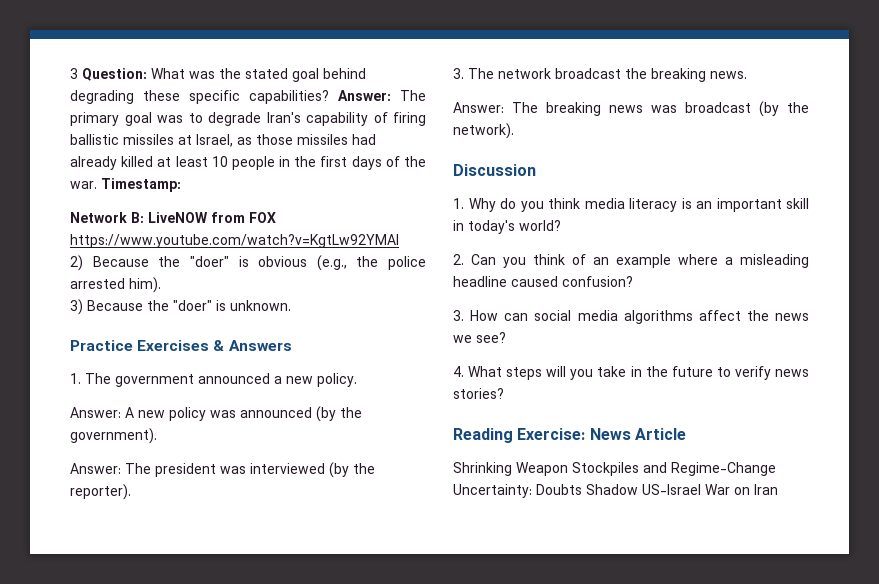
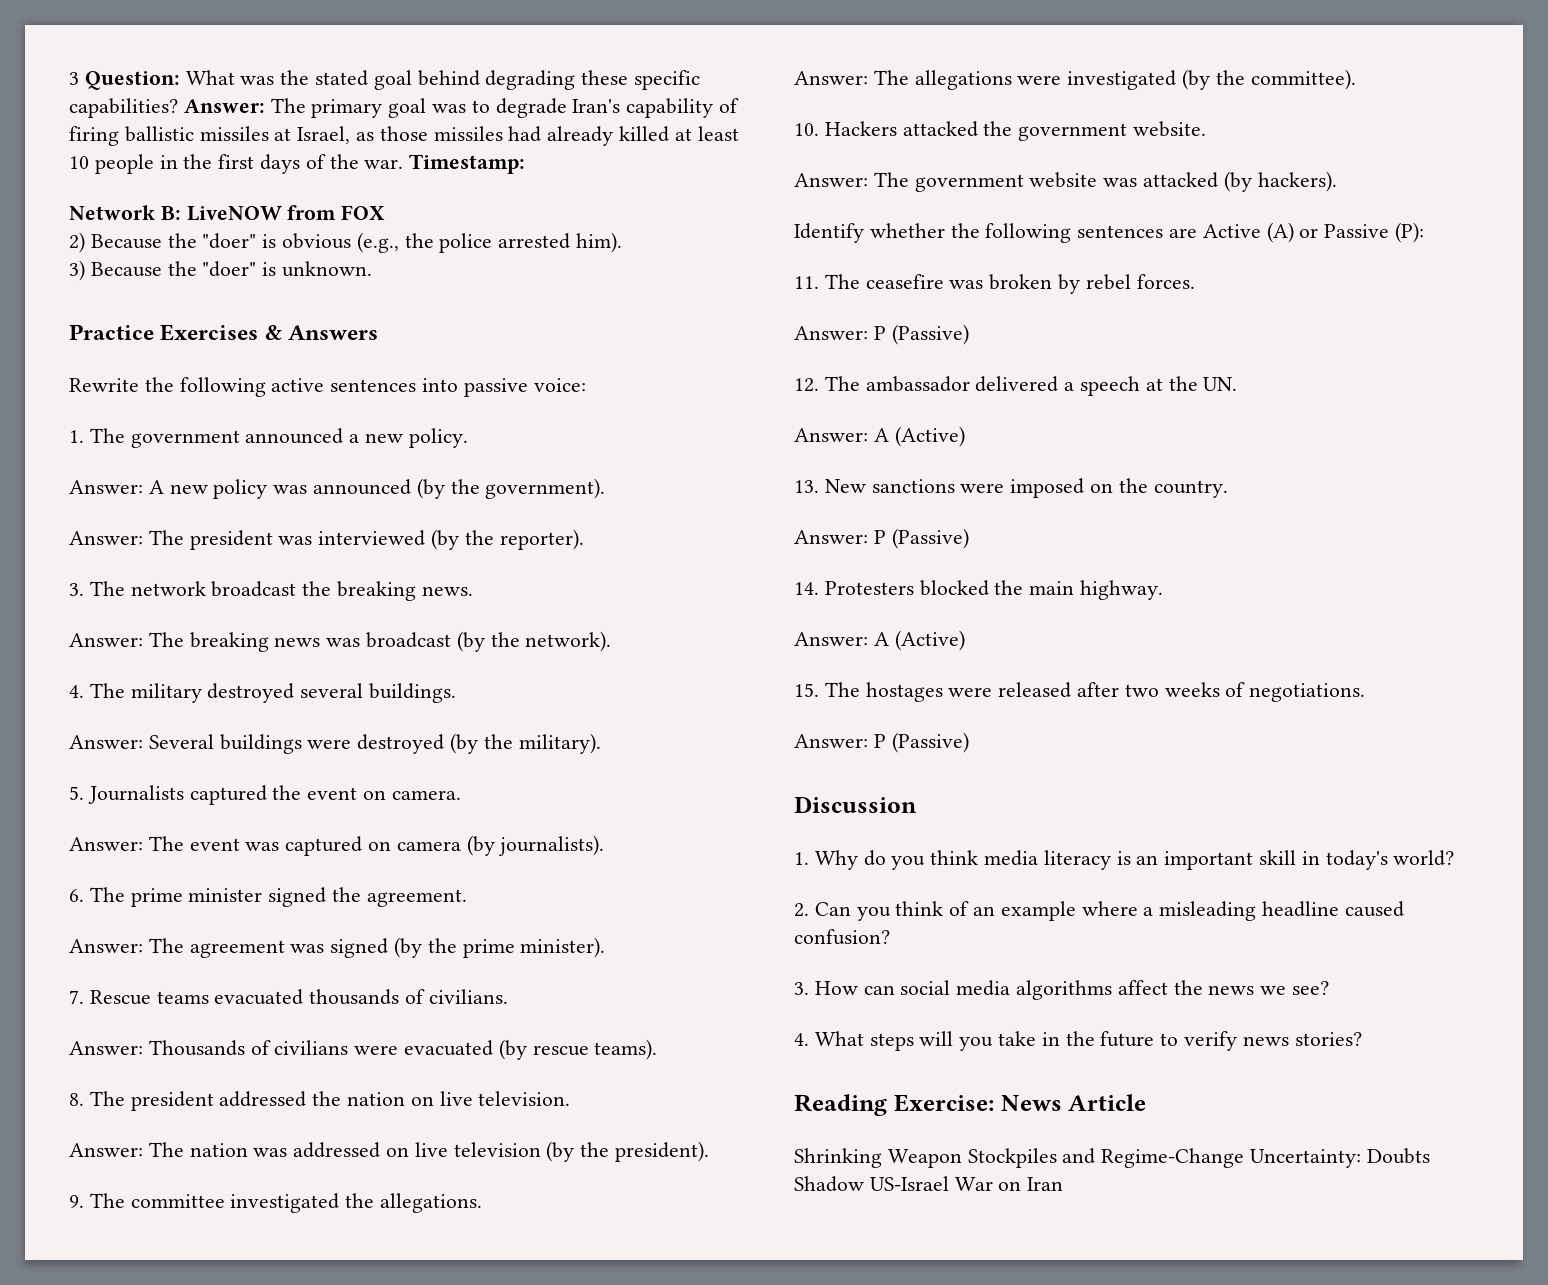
- Network B: LiveNOW from FOX https://www.youtube.com/watch?v=KgtLw92YMAI
+ Network B: LiveNOW from FOX
+ Rewrite the following active sentences into passive voice:
+ 4. The military destroyed several buildings.
+ Answer: Several buildings were destroyed (by the military).
+ 5. Journalists captured the event on camera.
+ Answer: The event was captured on camera (by journalists).
+ 6. The prime minister signed the agreement.
+ Answer: The agreement was signed (by the prime minister).
+ 7. Rescue teams evacuated thousands of civilians.
+ Answer: Thousands of civilians were evacuated (by rescue teams).
+ 8. The president addressed the nation on live television.
+ Answer: The nation was addressed on live television (by the president).
+ 9. The committee investigated the allegations.
+ Answer: The allegations were investigated (by the committee).
+ 10. Hackers attacked the government website.
+ Answer: The government website was attacked (by hackers).
+ Identify whether the following sentences are Active (A) or Passive (P):
+ 11. The ceasefire was broken by rebel forces.
+ Answer: P (Passive)
+ 12. The ambassador delivered a speech at the UN.
+ Answer: A (Active)
+ 13. New sanctions were imposed on the country.
+ Answer: P (Passive)
+ 14. Protesters blocked the main highway.
+ Answer: A (Active)
+ 15. The hostages were released after two weeks of negotiations.
+ Answer: P (Passive)

